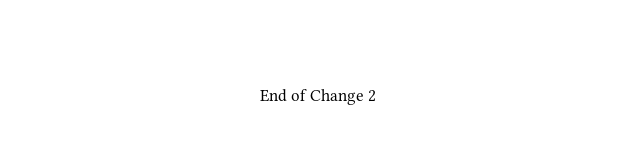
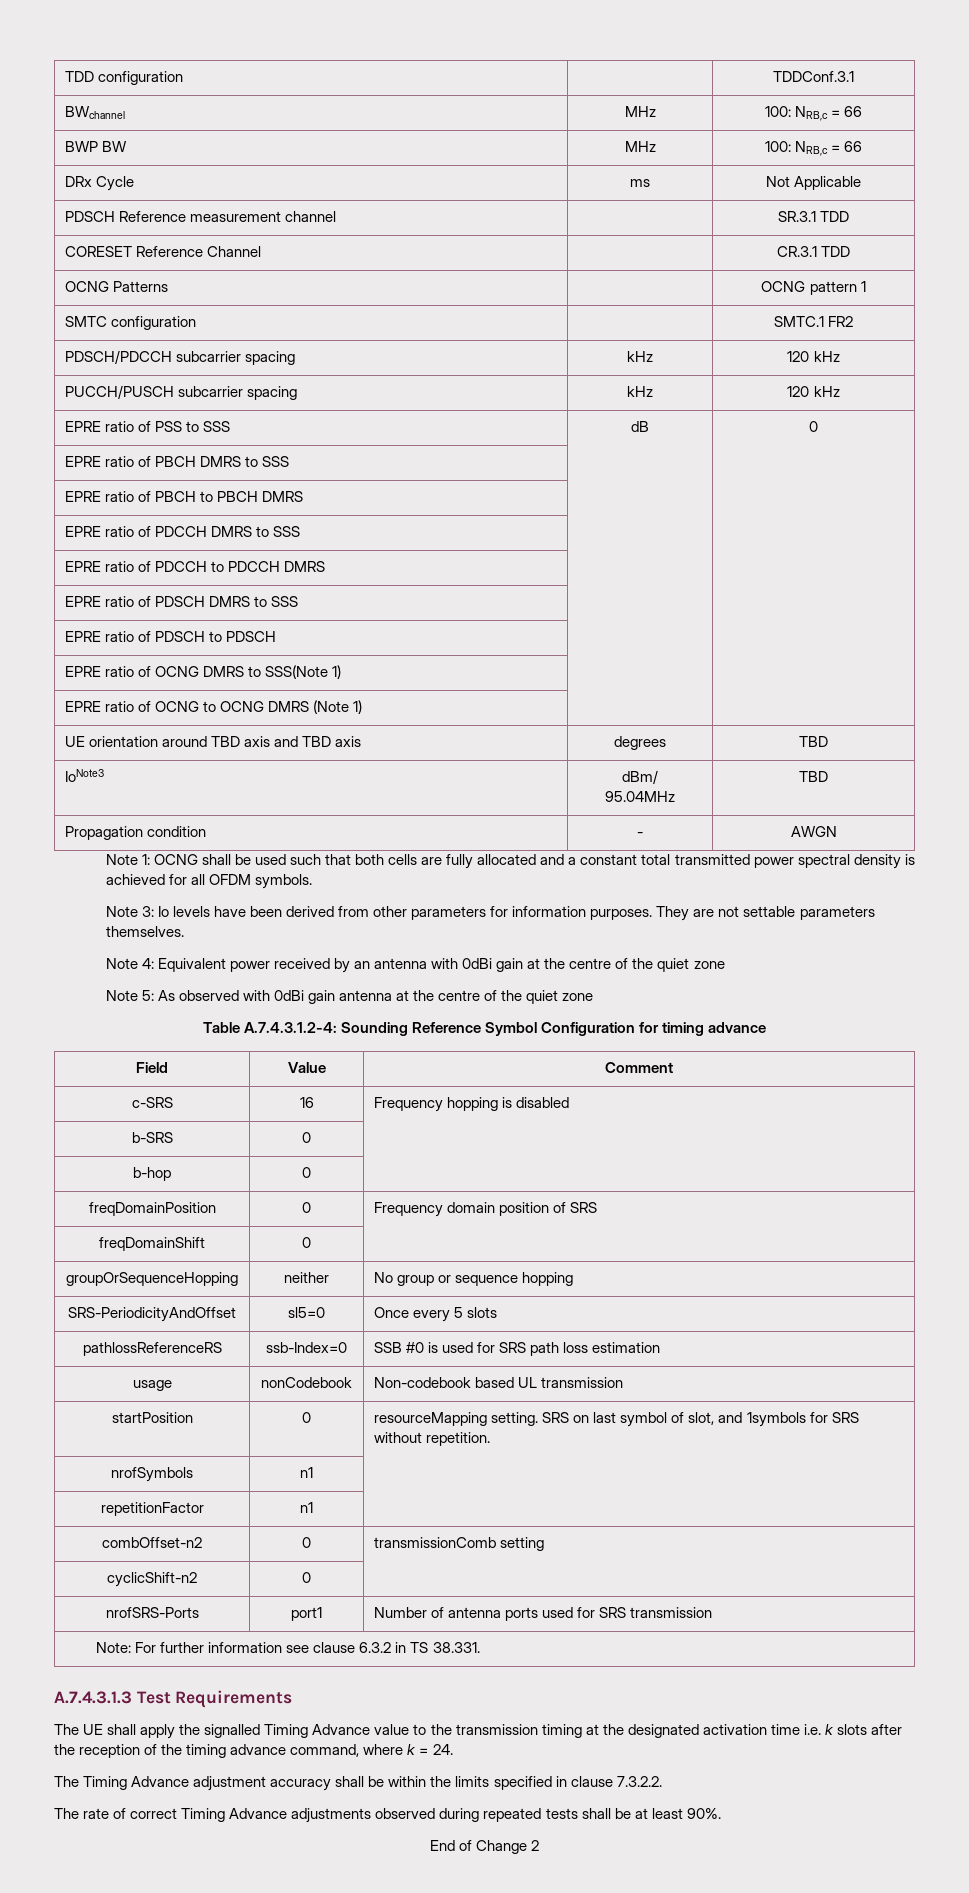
+ TDD configuration | | TDDConf.3.1
+ BWchannel | MHz | 100: NRB,c = 66
+ BWP BW | MHz | 100: NRB,c = 66
+ DRx Cycle | ms | Not Applicable
+ PDSCH Reference measurement channel | | SR.3.1 TDD
+ CORESET Reference Channel | | CR.3.1 TDD
+ OCNG Patterns | | OCNG pattern 1
+ SMTC configuration | | SMTC.1 FR2
+ PDSCH/PDCCH subcarrier spacing | kHz | 120 kHz
+ PUCCH/PUSCH subcarrier spacing | kHz | 120 kHz
+ EPRE ratio of PSS to SSS | dB | 0
+ EPRE ratio of PBCH DMRS to SSS | |
+ EPRE ratio of PBCH to PBCH DMRS | |
+ EPRE ratio of PDCCH DMRS to SSS | |
+ EPRE ratio of PDCCH to PDCCH DMRS | |
+ EPRE ratio of PDSCH DMRS to SSS | |
+ EPRE ratio of PDSCH to PDSCH | |
+ EPRE ratio of OCNG DMRS to SSS(Note 1) | |
+ EPRE ratio of OCNG to OCNG DMRS (Note 1) | |
+ UE orientation around TBD axis and TBD axis | degrees | TBD
+ IoNote3 | dBm/
+ 95.04MHz | TBD
+ Propagation condition | - | AWGN
+ Note 1: OCNG shall be used such that both cells are fully allocated and a constant total transmitted power spectral density is achieved for all OFDM symbols.
+ Note 3: Io levels have been derived from other parameters for information purposes. They are not settable parameters themselves.
+ Note 4: Equivalent power received by an antenna with 0dBi gain at the centre of the quiet zone
+ Note 5: As observed with 0dBi gain antenna at the centre of the quiet zone
+ Table A.7.4.3.1.2-4: Sounding Reference Symbol Configuration for timing advance
+ Field | Value | Comment
+ c-SRS | 16 | Frequency hopping is disabled
+ b-SRS | 0 |
+ b-hop | 0 |
+ freqDomainPosition | 0 | Frequency domain position of SRS
+ freqDomainShift | 0 |
+ groupOrSequenceHopping | neither | No group or sequence hopping
+ SRS-PeriodicityAndOffset | sl5=0 | Once every 5 slots
+ pathlossReferenceRS | ssb-Index=0 | SSB #0 is used for SRS path loss estimation
+ usage | nonCodebook | Non-codebook based UL transmission
+ startPosition | 0 | resourceMapping setting. SRS on last symbol of slot, and 1symbols for SRS without repetition.
+ nrofSymbols | n1 |
+ repetitionFactor | n1 |
+ combOffset-n2 | 0 | transmissionComb setting
+ cyclicShift-n2 | 0 |
+ nrofSRS-Ports | port1 | Number of antenna ports used for SRS transmission
+ Note: For further information see clause 6.3.2 in TS 38.331.
+ A.7.4.3.1.3 Test Requirements
+ The UE shall apply the signalled Timing Advance value to the transmission timing at the designated activation time i.e. k slots after the reception of the timing advance command, where k = 24.
+ The Timing Advance adjustment accuracy shall be within the limits specified in clause 7.3.2.2.
+ The rate of correct Timing Advance adjustments observed during repeated tests shall be at least 90%.

